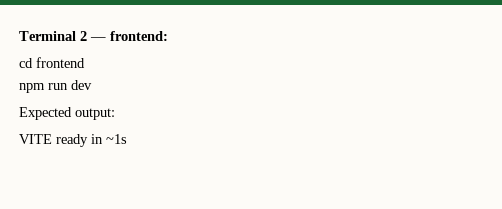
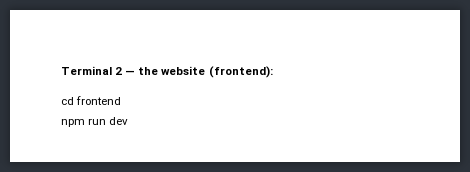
- Terminal 2 — frontend:
+ Terminal 2 — the website (frontend):
- Expected output:
- VITE ready in ~1s

